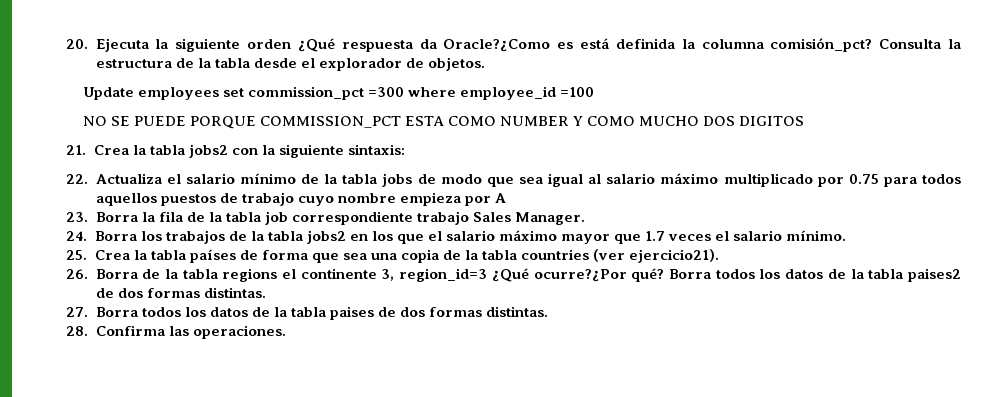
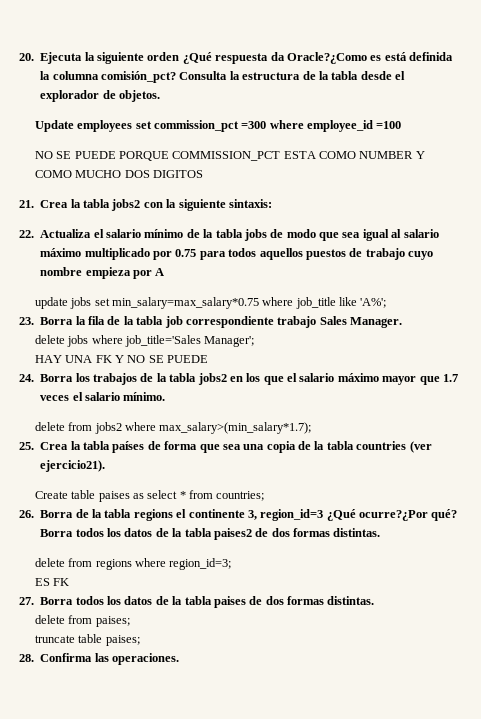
+ update jobs set min_salary=max_salary*0.75 where job_title like 'A%';
+ delete jobs where job_title='Sales Manager';
+ HAY UNA FK Y NO SE PUEDE
+ delete from jobs2 where max_salary>(min_salary*1.7);
+ Create table paises as select * from countries;
+ delete from regions where region_id=3;
+ ES FK
+ delete from paises;
+ truncate table paises;

